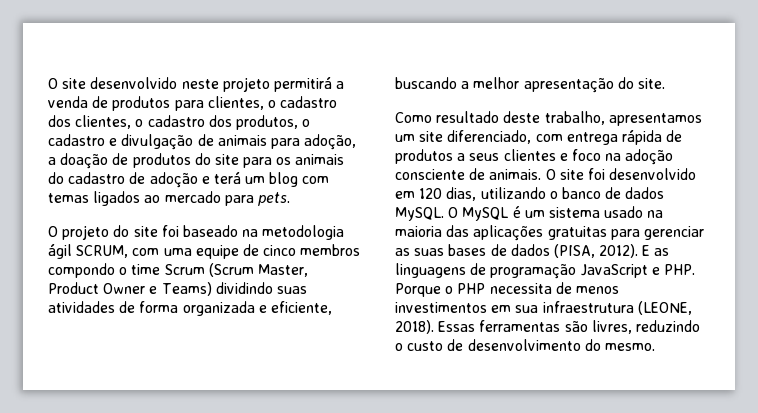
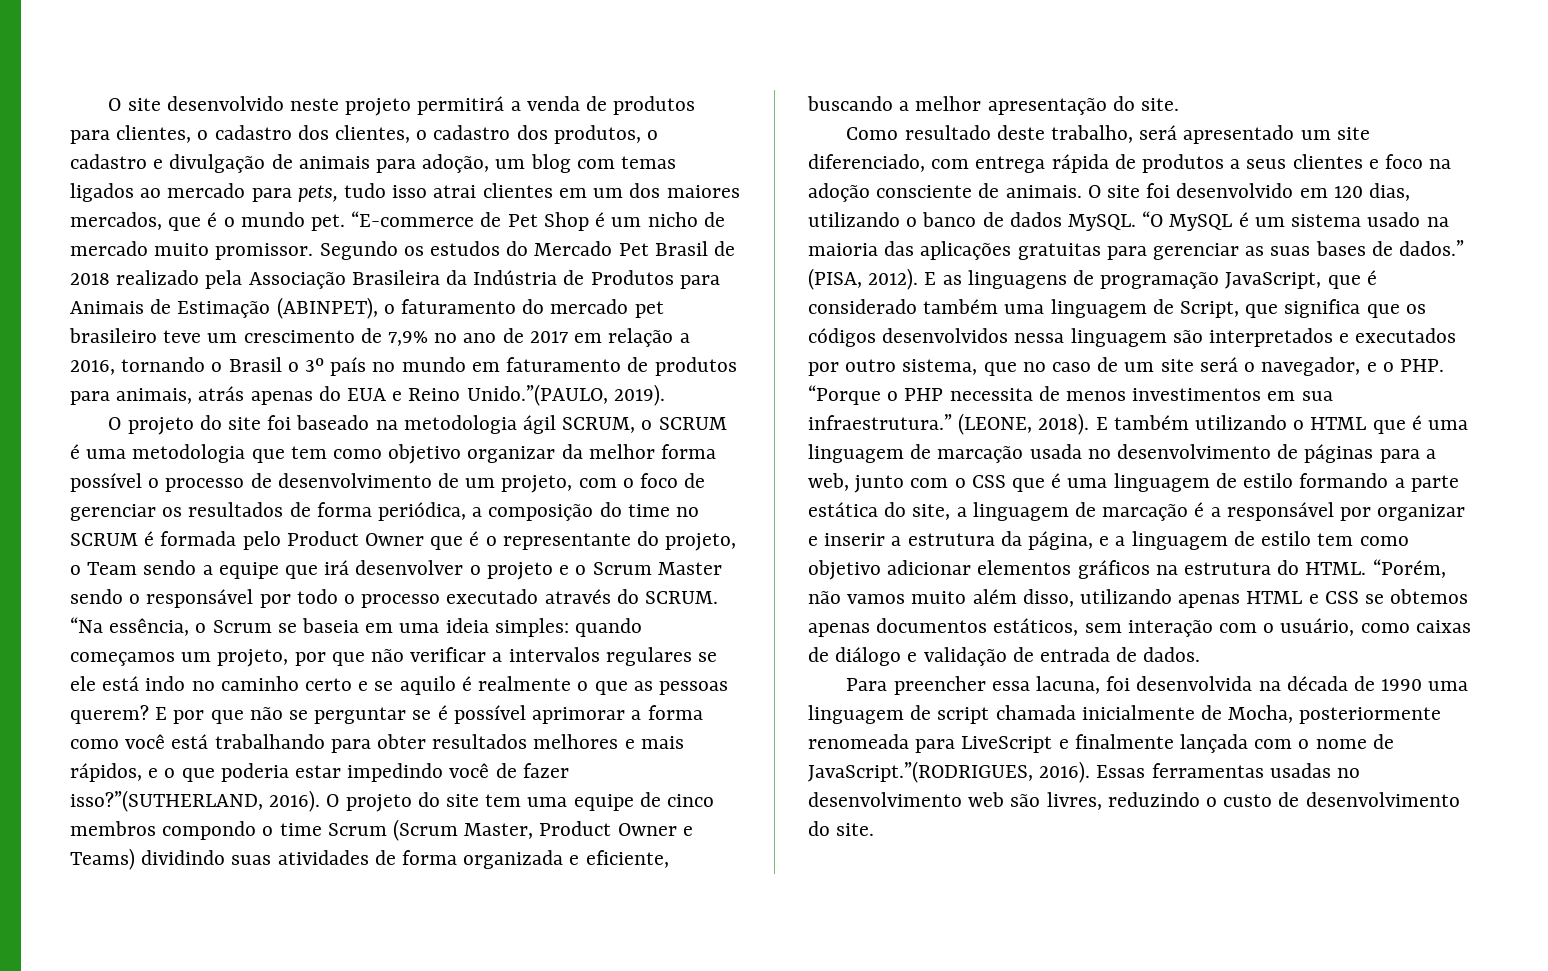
- O site desenvolvido neste projeto permitirá a venda de produtos para clientes, o cadastro dos clientes, o cadastro dos produtos, o cadastro e divulgação de animais para adoção, a doação de produtos do site para os animais do cadastro de adoção e terá um blog com temas ligados ao mercado para pets.
+ O site desenvolvido neste projeto permitirá a venda de produtos para clientes, o cadastro dos clientes, o cadastro dos produtos, o cadastro e divulgação de animais para adoção, um blog com temas ligados ao mercado para pets, tudo isso atrai clientes em um dos maiores mercados, que é o mundo pet. “E-commerce de Pet Shop é um nicho de mercado muito promissor. Segundo os estudos do Mercado Pet Brasil de 2018 realizado pela Associação Brasileira da Indústria de Produtos para Animais de Estimação (ABINPET), o faturamento do mercado pet brasileiro teve um crescimento de 7,9% no ano de 2017 em relação a 2016, tornando o Brasil o 3º país no mundo em faturamento de produtos para animais, atrás apenas do EUA e Reino Unido.”(PAULO, 2019).
- O projeto do site foi baseado na metodologia ágil SCRUM, com uma equipe de cinco membros compondo o time Scrum (Scrum Master, Product Owner e Teams) dividindo suas atividades de forma organizada e eficiente, buscando a melhor apresentação do site.
+ O projeto do site foi baseado na metodologia ágil SCRUM, o SCRUM é uma metodologia que tem como objetivo organizar da melhor forma possível o processo de desenvolvimento de um projeto, com o foco de gerenciar os resultados de forma periódica, a composição do time no SCRUM é formada pelo Product Owner que é o representante do projeto, o Team sendo a equipe que irá desenvolver o projeto e o Scrum Master sendo o responsável por todo o processo executado através do SCRUM. “Na essência, o Scrum se baseia em uma ideia simples: quando começamos um projeto, por que não verificar a intervalos regulares se ele está indo no caminho certo e se aquilo é realmente o que as pessoas querem? E por que não se perguntar se é possível aprimorar a forma como você está trabalhando para obter resultados melhores e mais rápidos, e o que poderia estar impedindo você de fazer isso?”(SUTHERLAND, 2016). O projeto do site tem uma equipe de cinco membros compondo o time Scrum (Scrum Master, Product Owner e Teams) dividindo suas atividades de forma organizada e eficiente, buscando a melhor apresentação do site.
- Como resultado deste trabalho, apresentamos um site diferenciado, com entrega rápida de produtos a seus clientes e foco na adoção consciente de animais.
+ Como resultado deste trabalho, será apresentado um site diferenciado, com entrega rápida de produtos a seus clientes e foco na adoção consciente de animais.
- O MySQL é um sistema usado na maioria das aplicações gratuitas para gerenciar as suas bases de dados (PISA, 2012).
+ “O MySQL é um sistema usado na maioria das aplicações gratuitas para gerenciar as suas bases de dados.” (PISA, 2012).
- E as linguagens de programação JavaScript e PHP. Porque o PHP necessita de menos investimentos em sua infraestrutura (LEONE, 2018).
+ E as linguagens de programação JavaScript, que é considerado também uma linguagem de Script, que significa que os códigos desenvolvidos nessa linguagem são interpretados e executados por outro sistema, que no caso de um site será o navegador, e o PHP. “Porque o PHP necessita de menos investimentos em sua infraestrutura.” (LEONE, 2018).
- Essas ferramentas são livres, reduzindo o custo de desenvolvimento do mesmo.
+ E também utilizando o HTML que é uma linguagem de marcação usada no desenvolvimento de páginas para a web, junto com o CSS que é uma linguagem de estilo formando a parte estática do site, a linguagem de marcação é a responsável por organizar e inserir a estrutura da página, e a linguagem de estilo tem como objetivo adicionar elementos gráficos na estrutura do HTML. “Porém, não vamos muito além disso, utilizando apenas HTML e CSS se obtemos apenas documentos estáticos, sem interação com o usuário, como caixas de diálogo e validação de entrada de dados.
+ Para preencher essa lacuna, foi desenvolvida na década de 1990 uma linguagem de script chamada inicialmente de Mocha, posteriormente renomeada para LiveScript e finalmente lançada com o nome de JavaScript.”(RODRIGUES, 2016). Essas ferramentas usadas no desenvolvimento web são livres, reduzindo o custo de desenvolvimento do site.

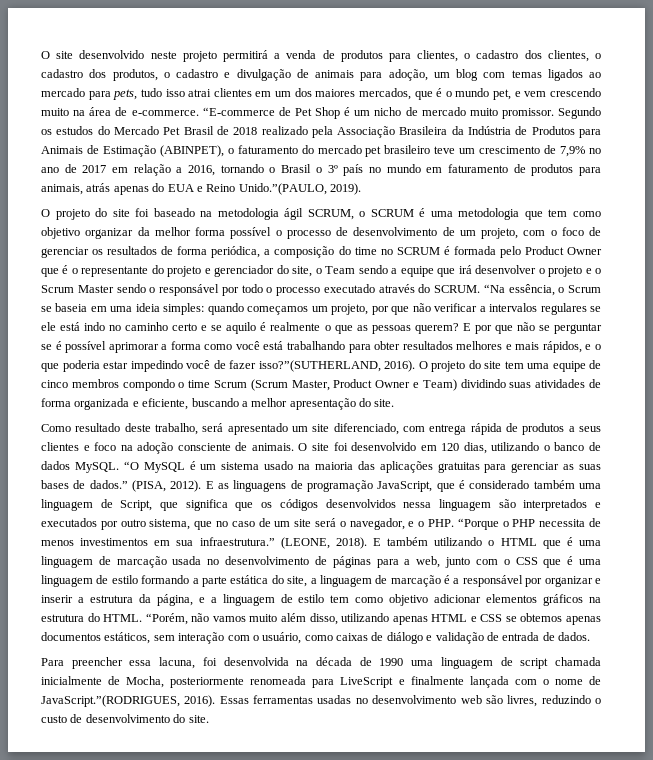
- O site desenvolvido neste projeto permitirá a venda de produtos para clientes, o cadastro dos clientes, o cadastro dos produtos, o cadastro e divulgação de animais para adoção, um blog com temas ligados ao mercado para pets, tudo isso atrai clientes em um dos maiores mercados, que é o mundo pet.
+ O site desenvolvido neste projeto permitirá a venda de produtos para clientes, o cadastro dos clientes, o cadastro dos produtos, o cadastro e divulgação de animais para adoção, um blog com temas ligados ao mercado para pets, tudo isso atrai clientes em um dos maiores mercados, que é o mundo pet, e vem crescendo muito na área de e-commerce.
- O projeto do site foi baseado na metodologia ágil SCRUM, o SCRUM é uma metodologia que tem como objetivo organizar da melhor forma possível o processo de desenvolvimento de um projeto, com o foco de gerenciar os resultados de forma periódica, a composição do time no SCRUM é formada pelo Product Owner que é o representante do projeto, o Team sendo a equipe que irá desenvolver o projeto e o Scrum Master sendo o responsável por todo o processo executado através do SCRUM.
+ O projeto do site foi baseado na metodologia ágil SCRUM, o SCRUM é uma metodologia que tem como objetivo organizar da melhor forma possível o processo de desenvolvimento de um projeto, com o foco de gerenciar os resultados de forma periódica, a composição do time no SCRUM é formada pelo Product Owner que é o representante do projeto e gerenciador do site, o Team sendo a equipe que irá desenvolver o projeto e o Scrum Master sendo o responsável por todo o processo executado através do SCRUM.
- O projeto do site tem uma equipe de cinco membros compondo o time Scrum (Scrum Master, Product Owner e Teams) dividindo suas atividades de forma organizada e eficiente, buscando a melhor apresentação do site.
+ O projeto do site tem uma equipe de cinco membros compondo o time Scrum (Scrum Master, Product Owner e Team) dividindo suas atividades de forma organizada e eficiente, buscando a melhor apresentação do site.

